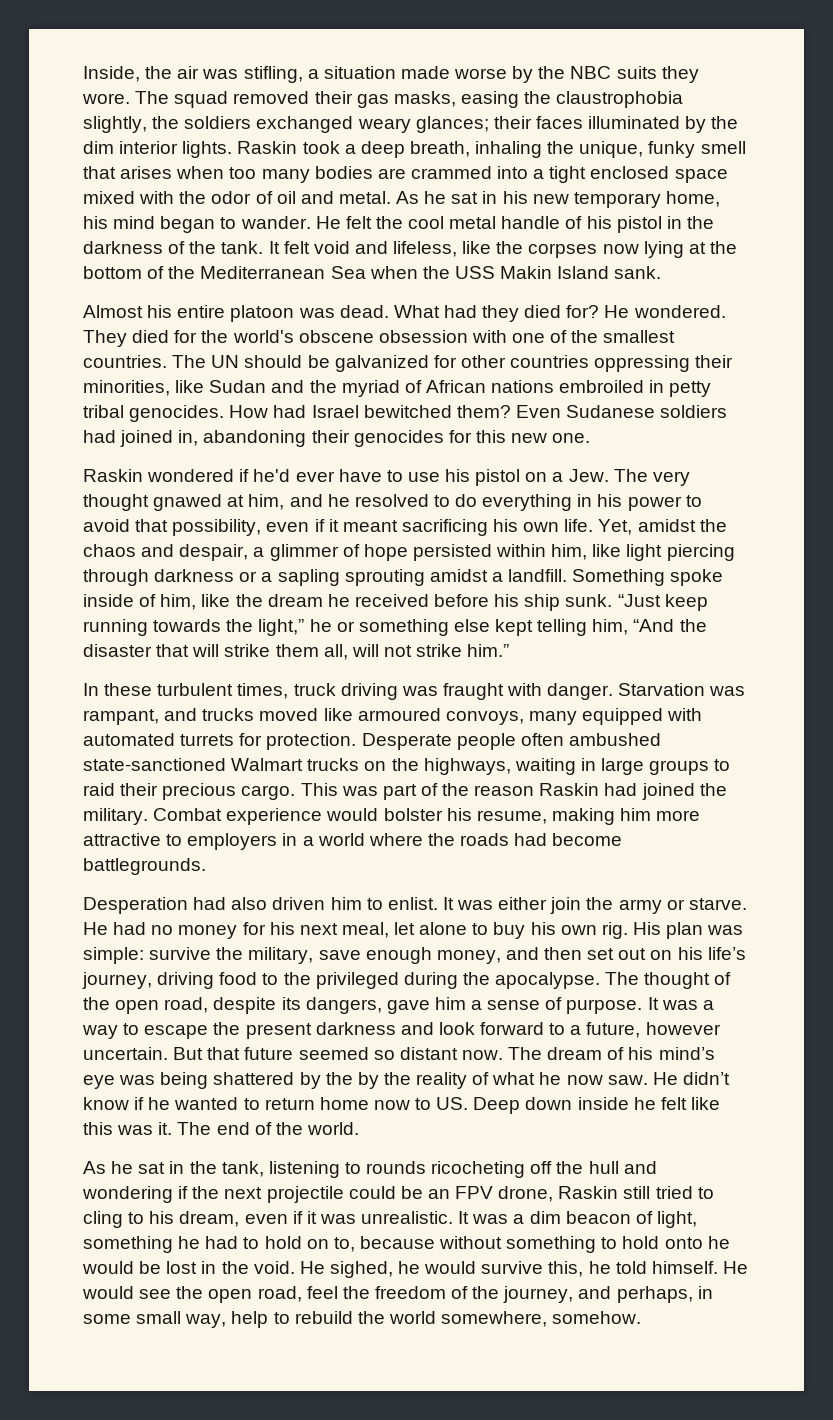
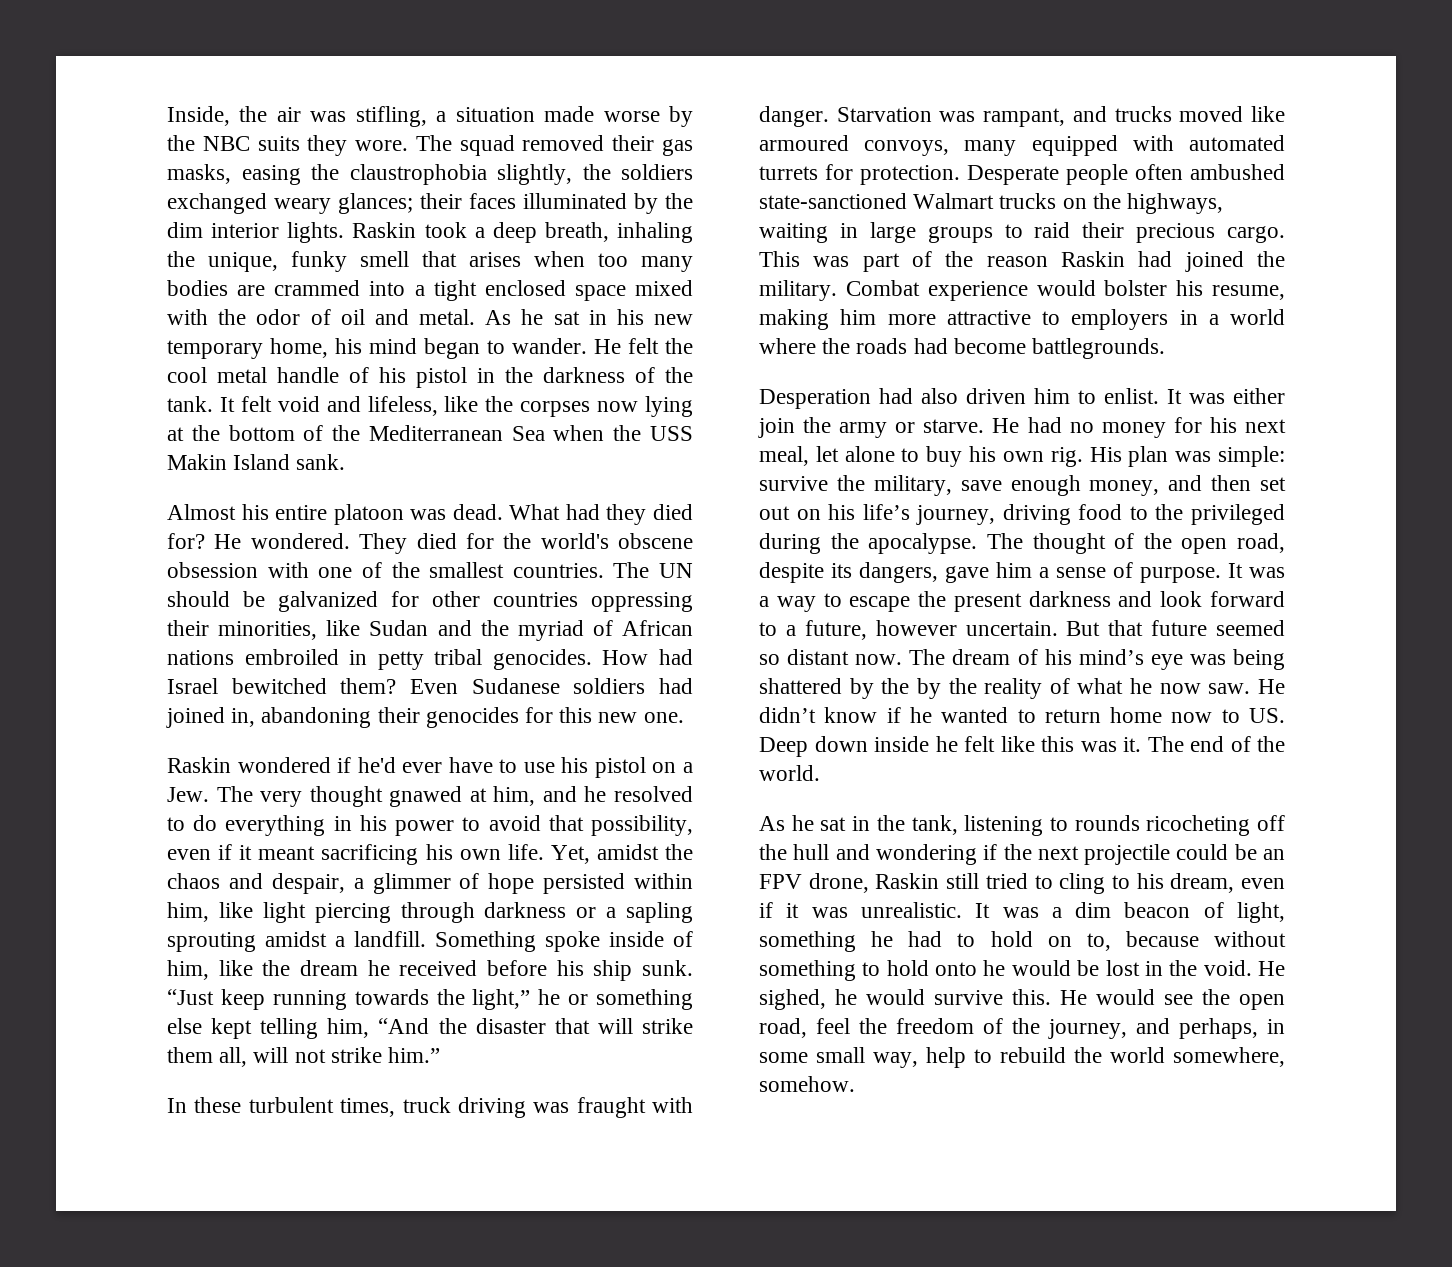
- He sighed, he would survive this, he told himself.
+ He sighed, he would survive this.

